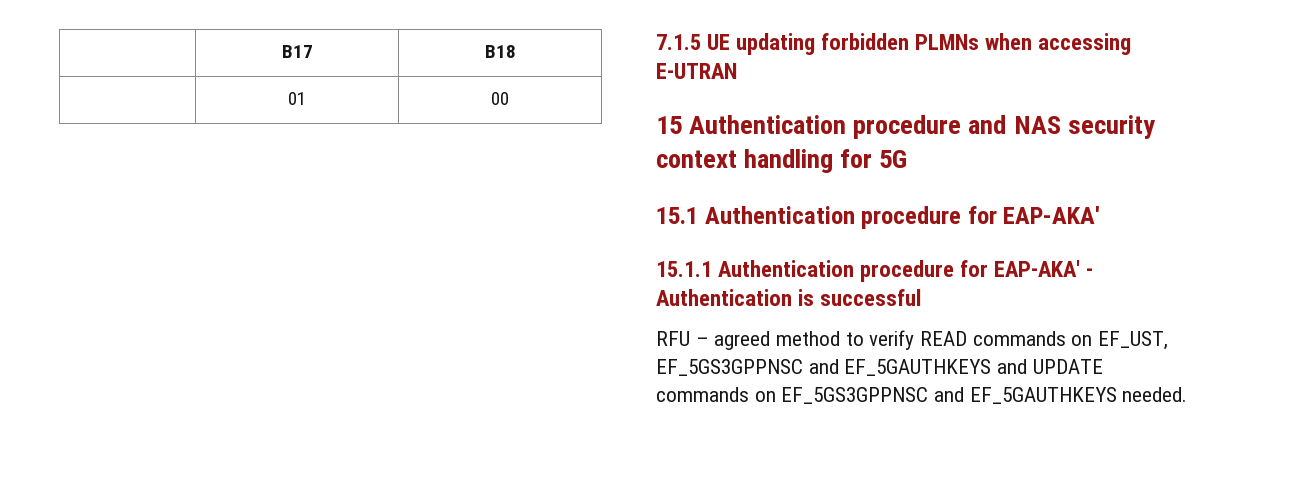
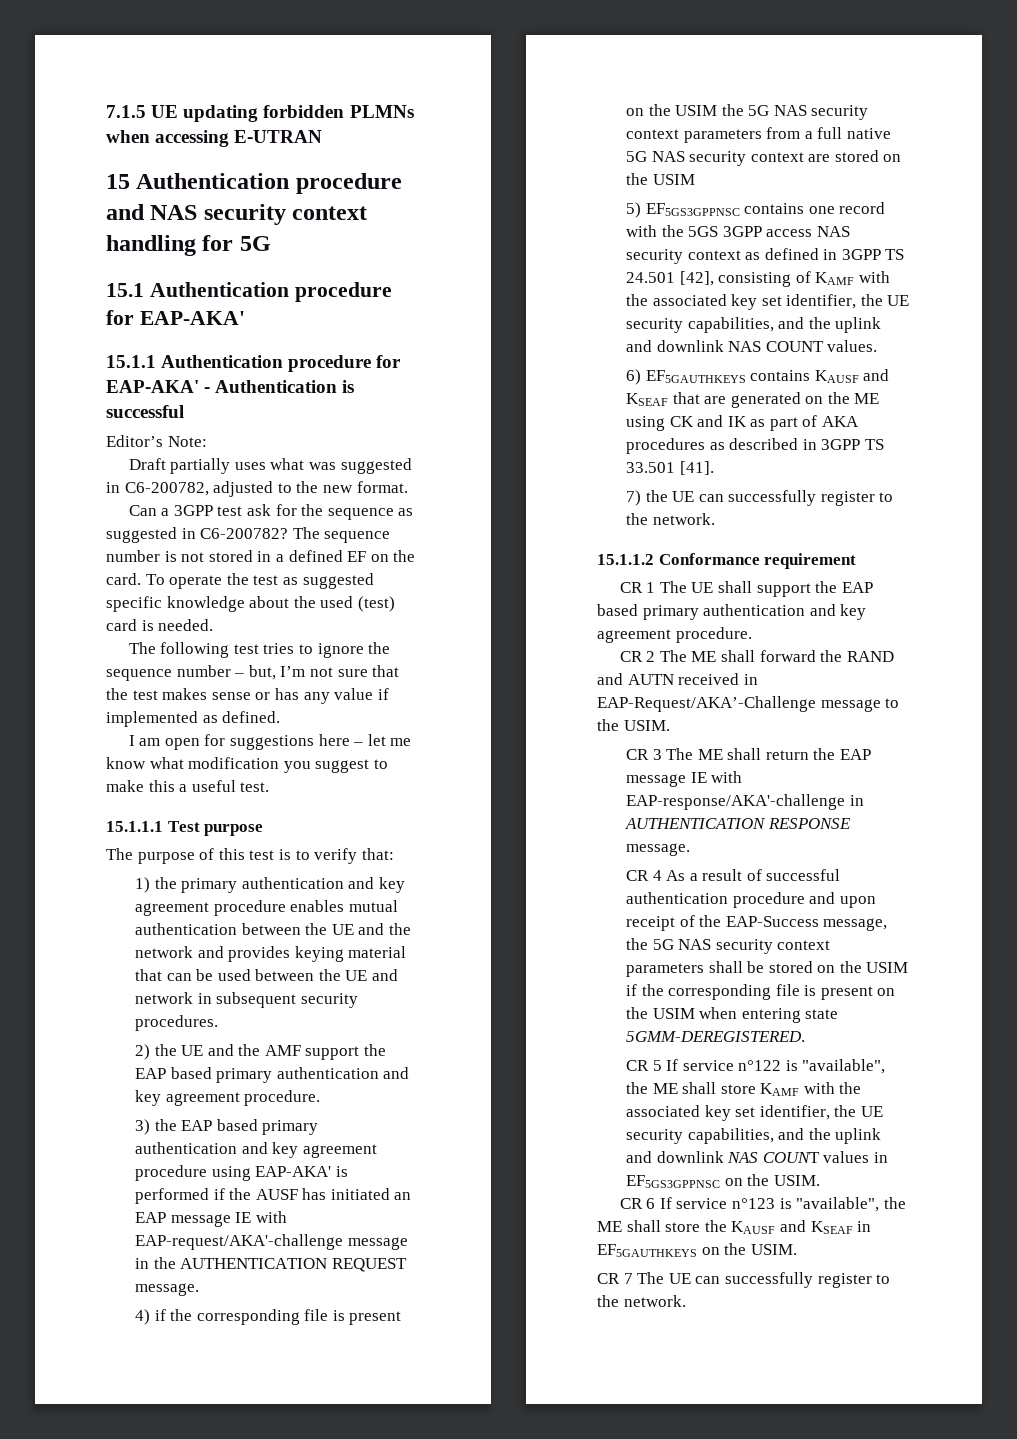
- | B17 | B18
- | 01 | 00
- RFU – agreed method to verify READ commands on EF_UST, EF_5GS3GPPNSC and EF_5GAUTHKEYS and UPDATE commands on EF_5GS3GPPNSC and EF_5GAUTHKEYS needed.
+ Editor’s Note:
+ Draft partially uses what was suggested in C6-200782, adjusted to the new format.
+ Can a 3GPP test ask for the sequence as suggested in C6-200782? The sequence number is not stored in a defined EF on the card. To operate the test as suggested specific knowledge about the used (test) card is needed.
+ The following test tries to ignore the sequence number – but, I’m not sure that the test makes sense or has any value if implemented as defined.
+ I am open for suggestions here – let me know what modification you suggest to make this a useful test.
+ 15.1.1.1 Test purpose
+ The purpose of this test is to verify that:
+ 1) the primary authentication and key agreement procedure enables mutual authentication between the UE and the network and provides keying material that can be used between the UE and network in subsequent security procedures.
+ 2) the UE and the AMF support the EAP based primary authentication and key agreement procedure.
+ 3) the EAP based primary authentication and key agreement procedure using EAP-AKA' is performed if the AUSF has initiated an EAP message IE with EAP-request/AKA'-challenge message in the AUTHENTICATION REQUEST message.
+ 4) if the corresponding file is present on the USIM the 5G NAS security context parameters from a full native 5G NAS security context are stored on the USIM
+ 5) EF5GS3GPPNSC contains one record with the 5GS 3GPP access NAS security context as defined in 3GPP TS 24.501 [42], consisting of KAMF with the associated key set identifier, the UE security capabilities, and the uplink and downlink NAS COUNT values.
+ 6) EF5GAUTHKEYS contains KAUSF and KSEAF that are generated on the ME using CK and IK as part of AKA procedures as described in 3GPP TS 33.501 [41].
+ 7) the UE can successfully register to the network.
+ 15.1.1.2 Conformance requirement
+ CR 1 The UE shall support the EAP based primary authentication and key agreement procedure.
+ CR 2 The ME shall forward the RAND and AUTN received in EAP-Request/AKA’-Challenge message to the USIM.
+ CR 3 The ME shall return the EAP message IE with EAP-response/AKA'-challenge in AUTHENTICATION RESPONSE message.
+ CR 4 As a result of successful authentication procedure and upon receipt of the EAP-Success message, the 5G NAS security context parameters shall be stored on the USIM if the corresponding file is present on the USIM when entering state 5GMM-DEREGISTERED.
+ CR 5 If service n°122 is "available", the ME shall store KAMF with the associated key set identifier, the UE security capabilities, and the uplink and downlink NAS COUNT values in EF5GS3GPPNSC on the USIM.
+ CR 6 If service n°123 is "available", the ME shall store the KAUSF and KSEAF in EF5GAUTHKEYS on the USIM.
+ CR 7 The UE can successfully register to the network.

